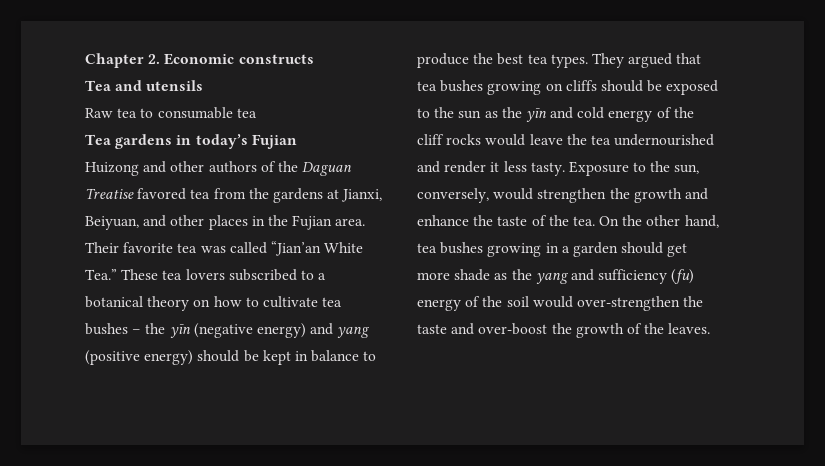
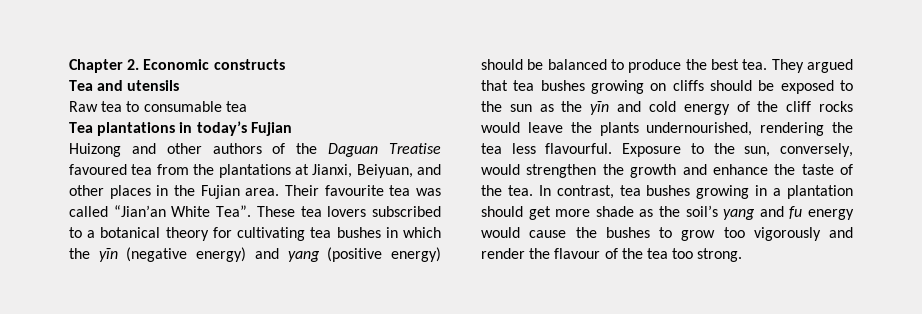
- Tea gardens in today’s Fujian
+ Tea plantations in today’s Fujian
- Huizong and other authors of the Daguan Treatise favored tea from the gardens at Jianxi, Beiyuan, and other places in the Fujian area.
+ Huizong and other authors of the Daguan Treatise favoured tea from the plantations at Jianxi, Beiyuan, and other places in the Fujian area.
- Their favorite tea was called “Jian’an White Tea.” These tea lovers subscribed to a botanical theory on how to cultivate tea bushes – the yīn (negative energy) and yang (positive energy) should be kept in balance to produce the best tea types.
+ Their favourite tea was called “Jian’an White Tea”. These tea lovers subscribed to a botanical theory for cultivating tea bushes in which the yīn (negative energy) and yang (positive energy) should be balanced to produce the best tea.
- They argued that tea bushes growing on cliffs should be exposed to the sun as the yīn and cold energy of the cliff rocks would leave the tea undernourished and render it less tasty.
+ They argued that tea bushes growing on cliffs should be exposed to the sun as the yīn and cold energy of the cliff rocks would leave the plants undernourished, rendering the tea less flavourful.
- On the other hand, tea bushes growing in a garden should get more shade as the yang and sufficiency (fu) energy of the soil would over-strengthen the taste and over-boost the growth of the leaves.
+ In contrast, tea bushes growing in a plantation should get more shade as the soil’s yang and fu energy would cause the bushes to grow too vigorously and render the flavour of the tea too strong.

